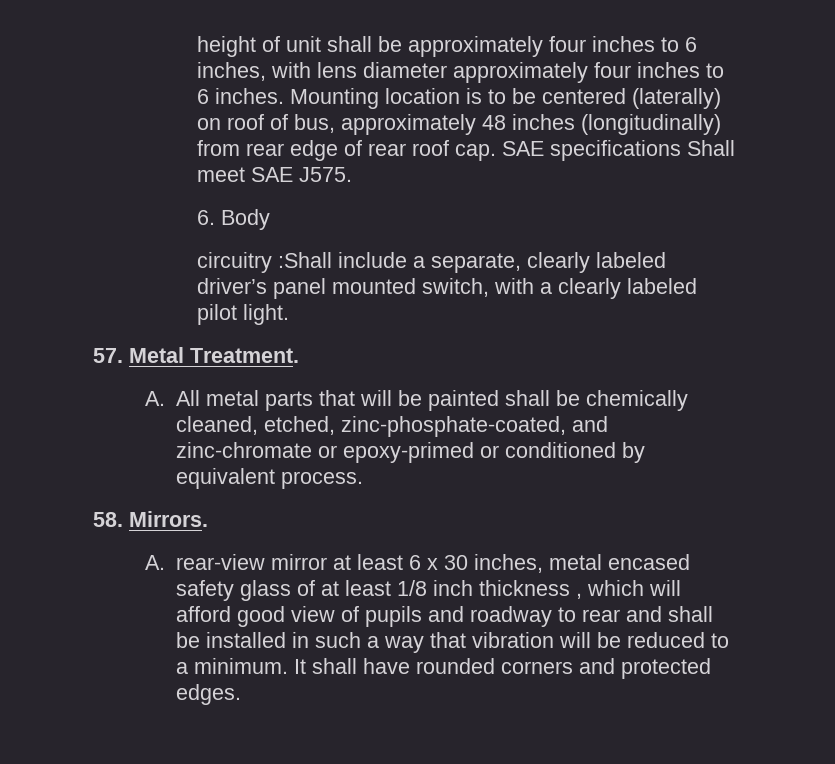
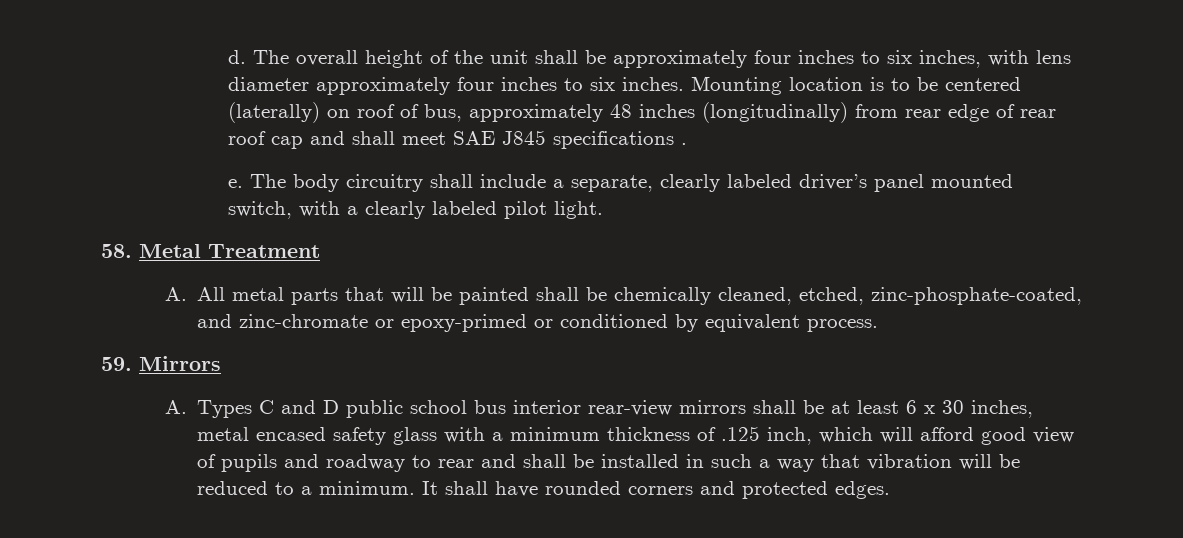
- height of unit shall be approximately four inches to 6 inches, with lens diameter approximately four inches to 6 inches.
+ d. The overall height of the unit shall be approximately four inches to six inches, with lens diameter approximately four inches to six inches.
- Mounting location is to be centered (laterally) on roof of bus, approximately 48 inches (longitudinally) from rear edge of rear roof cap. SAE specifications Shall meet SAE J575.
- 6. Body
- circuitry :Shall include a separate, clearly labeled driver’s panel mounted switch, with a clearly labeled pilot light.
+ Mounting location is to be centered (laterally) on roof of bus, approximately 48 inches (longitudinally) from rear edge of rear roof cap and shall meet SAE J845 specifications .
+ e. The body circuitry shall include a separate, clearly labeled driver’s panel mounted switch, with a clearly labeled pilot light.
- 57. Metal Treatment.
+ 58. Metal Treatment
- 58. Mirrors.
- A. rear-view mirror at least 6 x 30 inches, metal encased safety glass of at least 1/8 inch thickness , which will afford good view of pupils and roadway to rear and shall be installed in such a way that vibration will be reduced to a minimum.
+ 59. Mirrors
+ A. Types C and D public school bus interior rear-view mirrors shall be at least 6 x 30 inches, metal encased safety glass with a minimum thickness of .125 inch, which will afford good view of pupils and roadway to rear and shall be installed in such a way that vibration will be reduced to a minimum.

